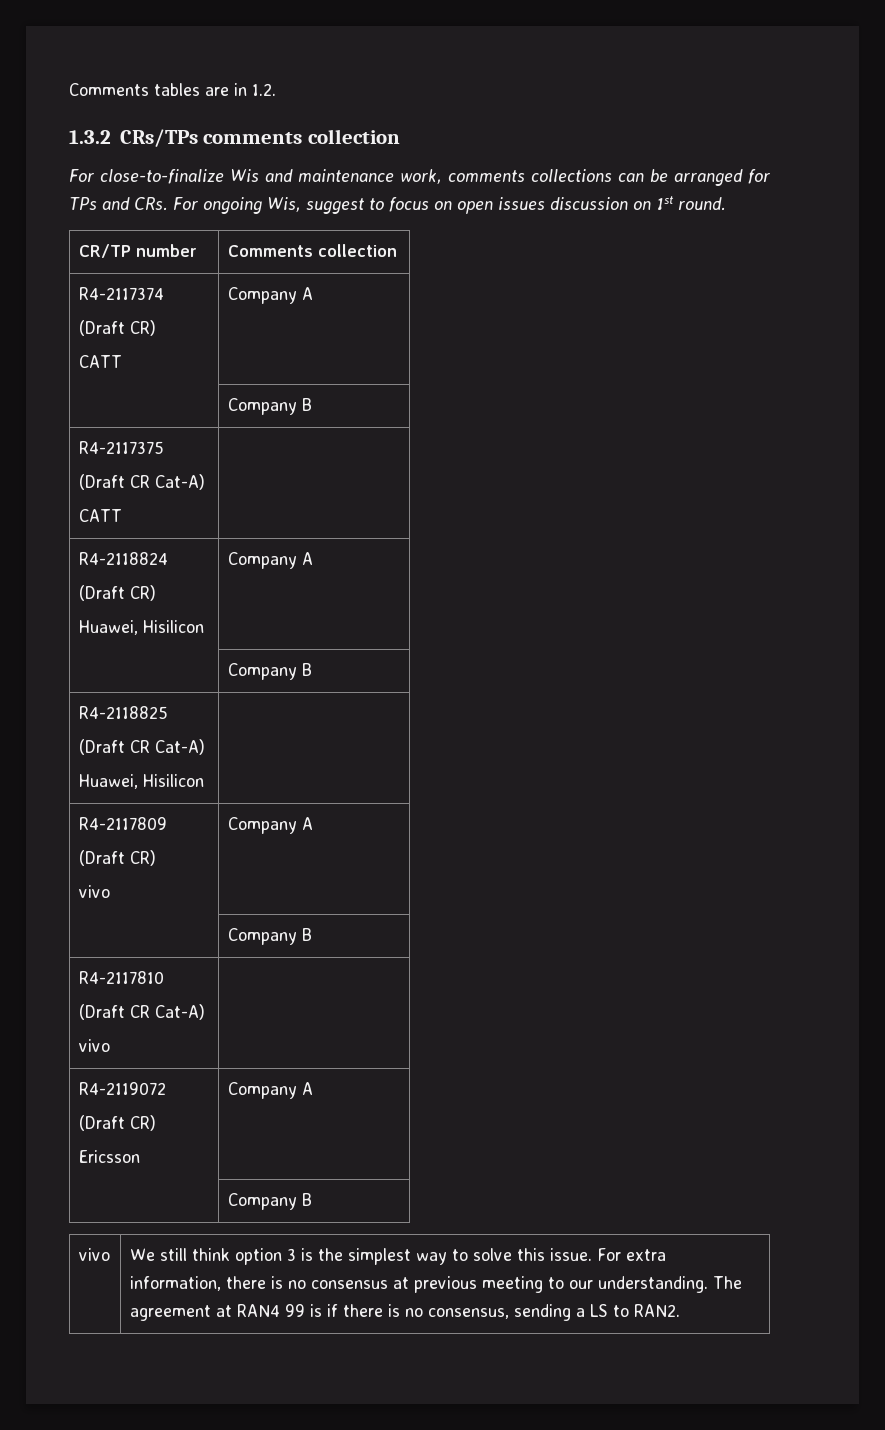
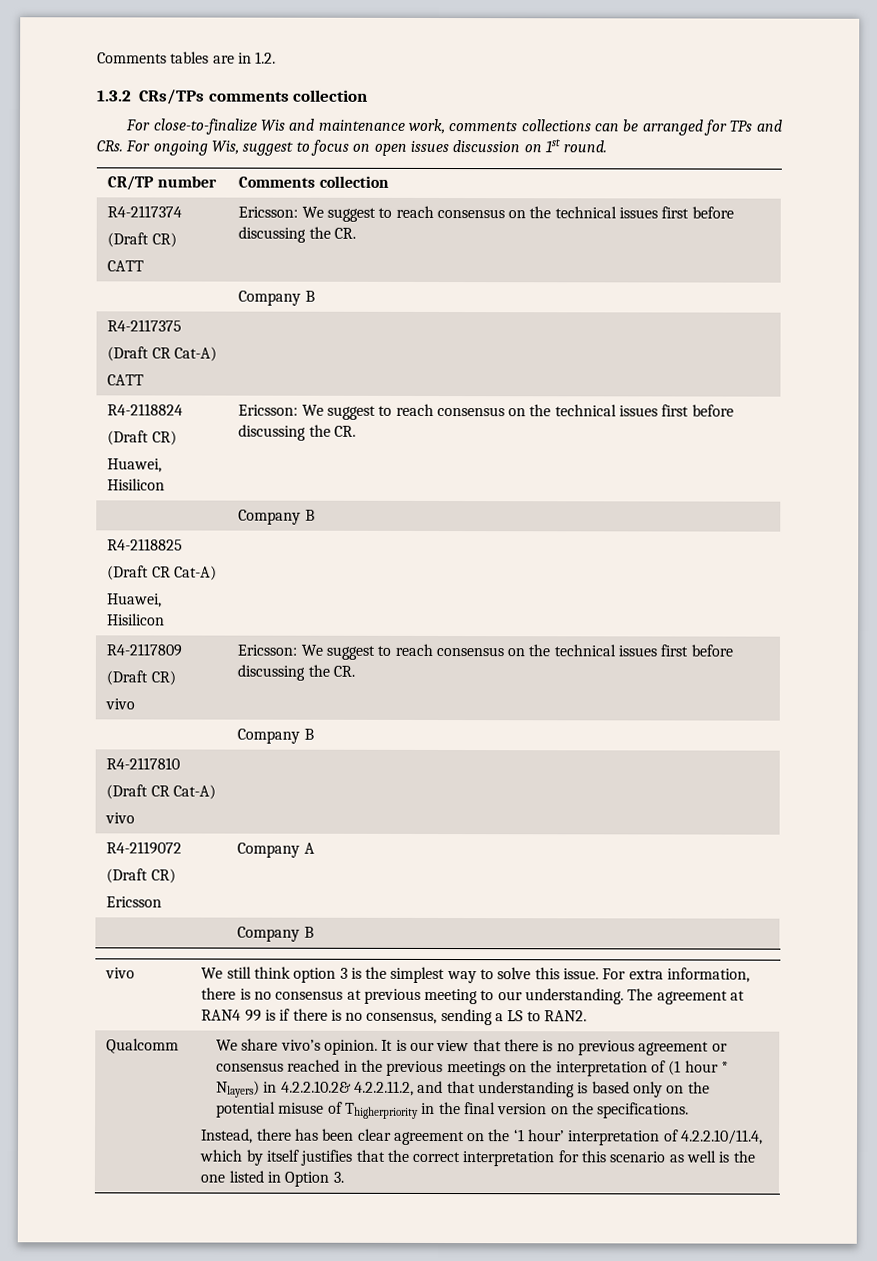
  R4-2117374
  (Draft CR)
- CATT | Company A
+ CATT | Ericsson: We suggest to reach consensus on the technical issues first before discussing the CR.
  R4-2118824
  (Draft CR)
- Huawei, Hisilicon | Company A
+ Huawei, Hisilicon | Ericsson: We suggest to reach consensus on the technical issues first before discussing the CR.
  R4-2117809
  (Draft CR)
- vivo | Company A
+ vivo | Ericsson: We suggest to reach consensus on the technical issues first before discussing the CR.
+ Qualcomm | We share vivo’s opinion. It is our view that there is no previous agreement or consensus reached in the previous meetings on the interpretation of (1 hour * Nlayers) in 4.2.2.10.2& 4.2.2.11.2, and that understanding is based only on the potential misuse of Thigherpriority in the final version on the specifications.
+ Instead, there has been clear agreement on the ‘1 hour’ interpretation of 4.2.2.10/11.4, which by itself justifies that the correct interpretation for this scenario as well is the one listed in Option 3.

